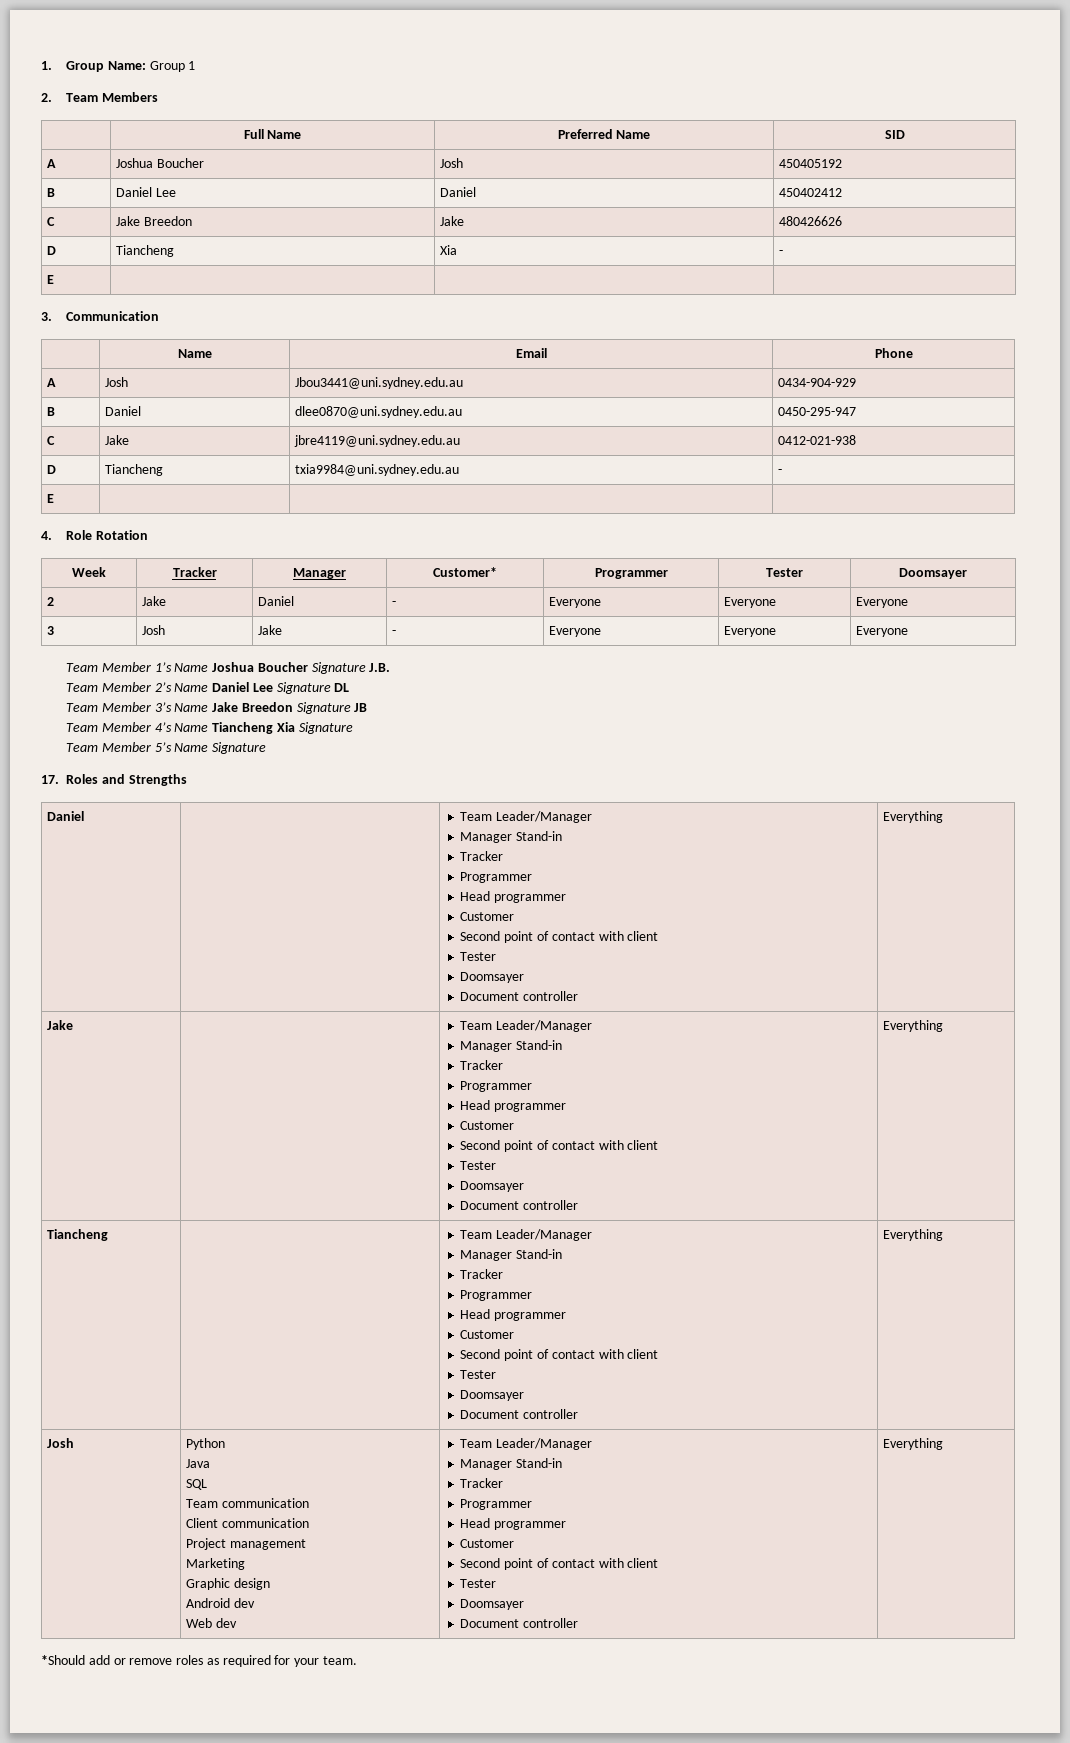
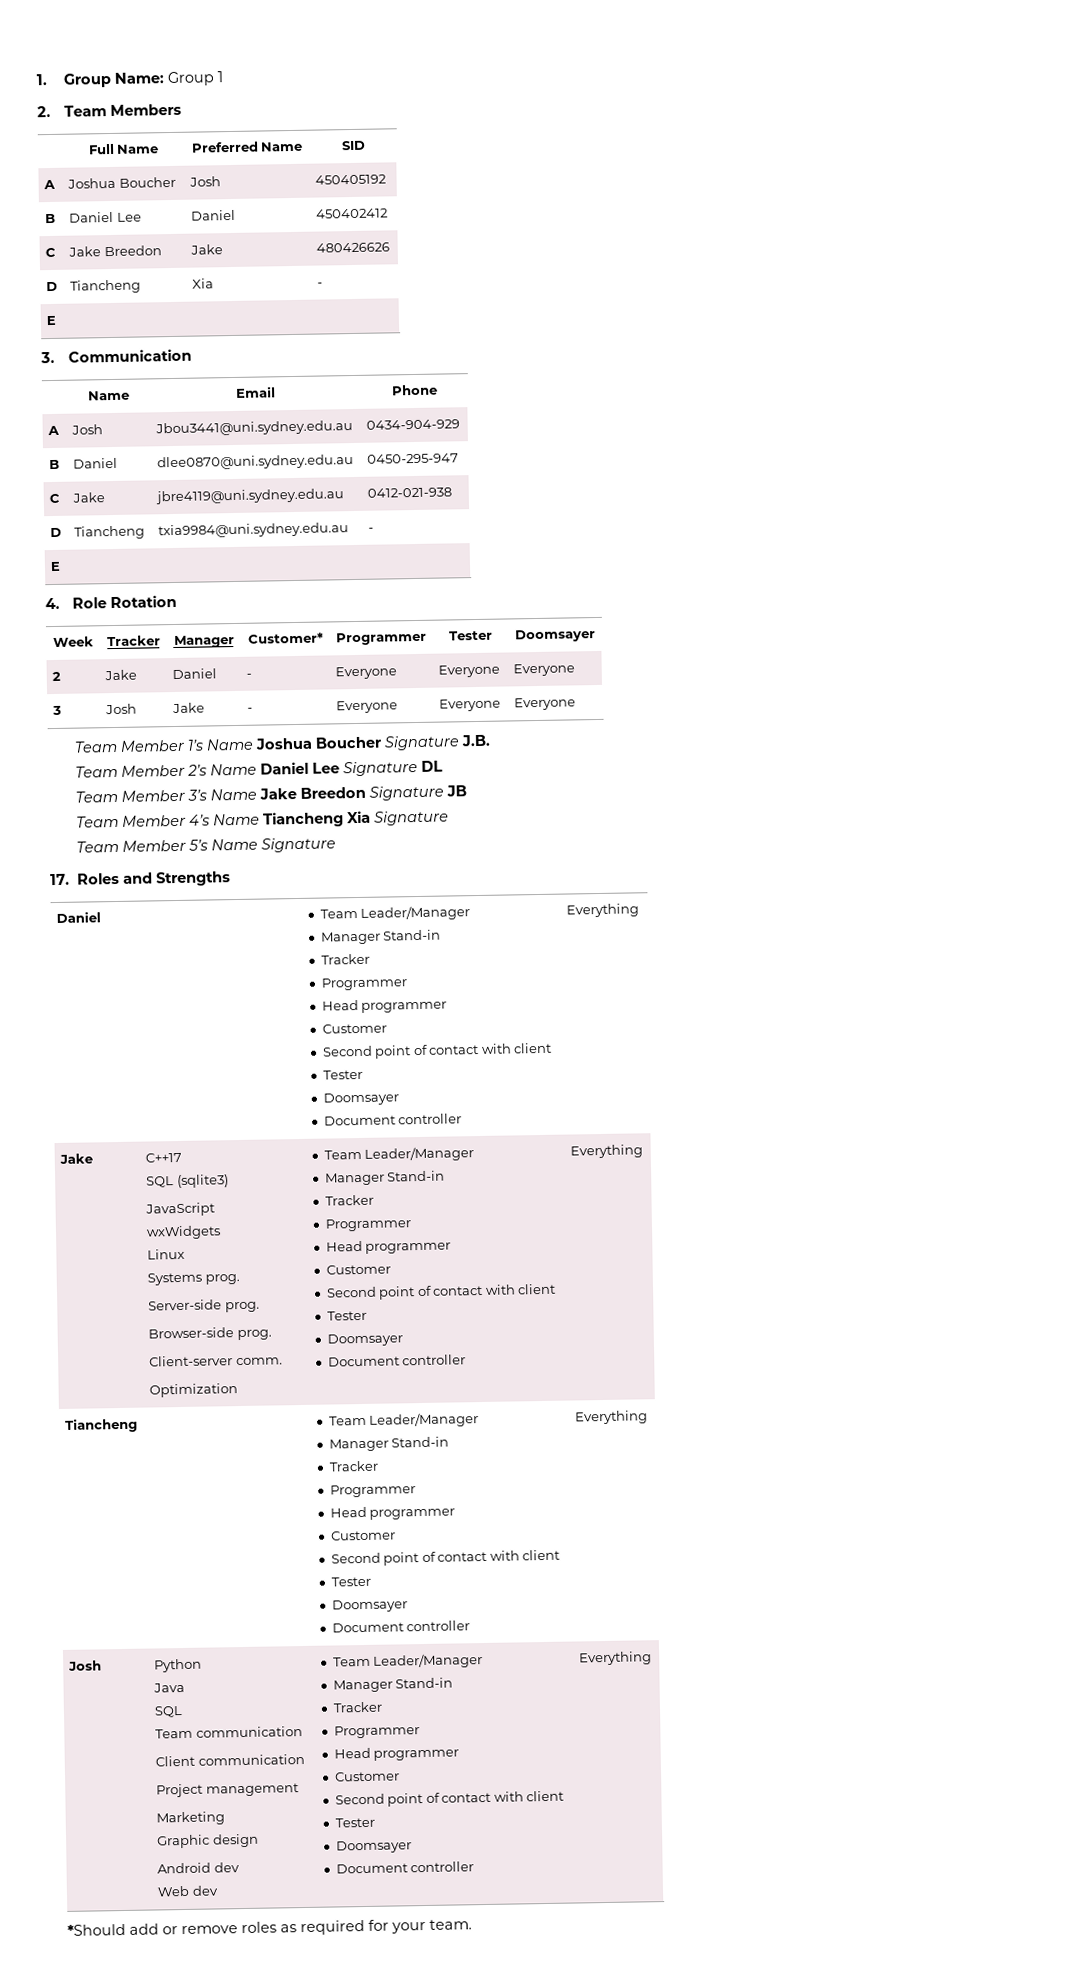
- Jake | | Team Leader/Manager
+ Jake | C++17
+ SQL (sqlite3)
+ JavaScript
+ wxWidgets
+ Linux
+ Systems prog.
+ Server-side prog.
+ Browser-side prog.
+ Client-server comm.
+ Optimization | Team Leader/Manager

